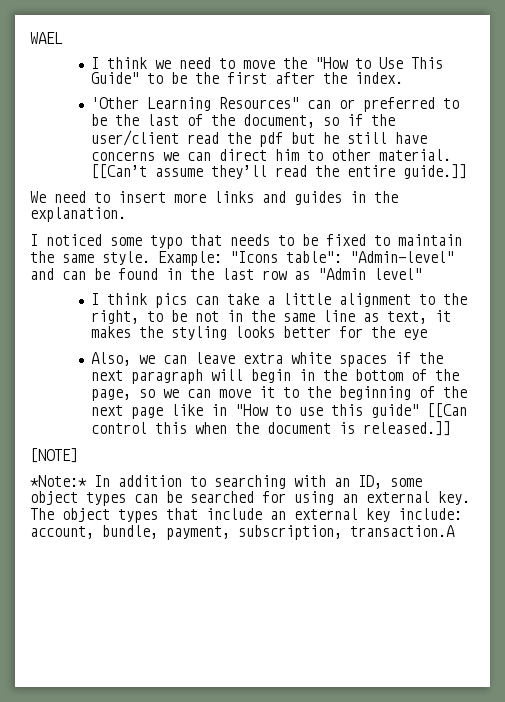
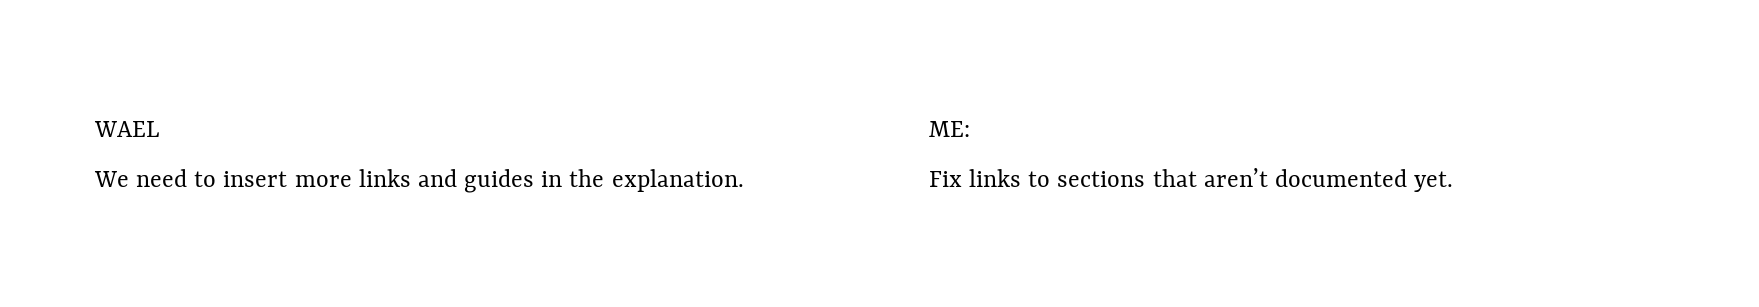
- I think we need to move the "How to Use This Guide" to be the first after the index.
- 'Other Learning Resources" can or preferred to be the last of the document, so if the user/client read the pdf but he still have concerns we can direct him to other material. [[Can’t assume they’ll read the entire guide.]]
- I noticed some typo that needs to be fixed to maintain the same style. Example: "Icons table": "Admin-level" and can be found in the last row as "Admin level"
- I think pics can take a little alignment to the right, to be not in the same line as text, it makes the styling looks better for the eye
- Also, we can leave extra white spaces if the next paragraph will begin in the bottom of the page, so we can move it to the beginning of the next page like in "How to use this guide" [[Can control this when the document is released.]]
- [NOTE]
- *Note:* In addition to searching with an ID, some object types can be searched for using an external key. The object types that include an external key include: account, bundle, payment, subscription, transaction.A
+ ME:
+ Fix links to sections that aren’t documented yet.

